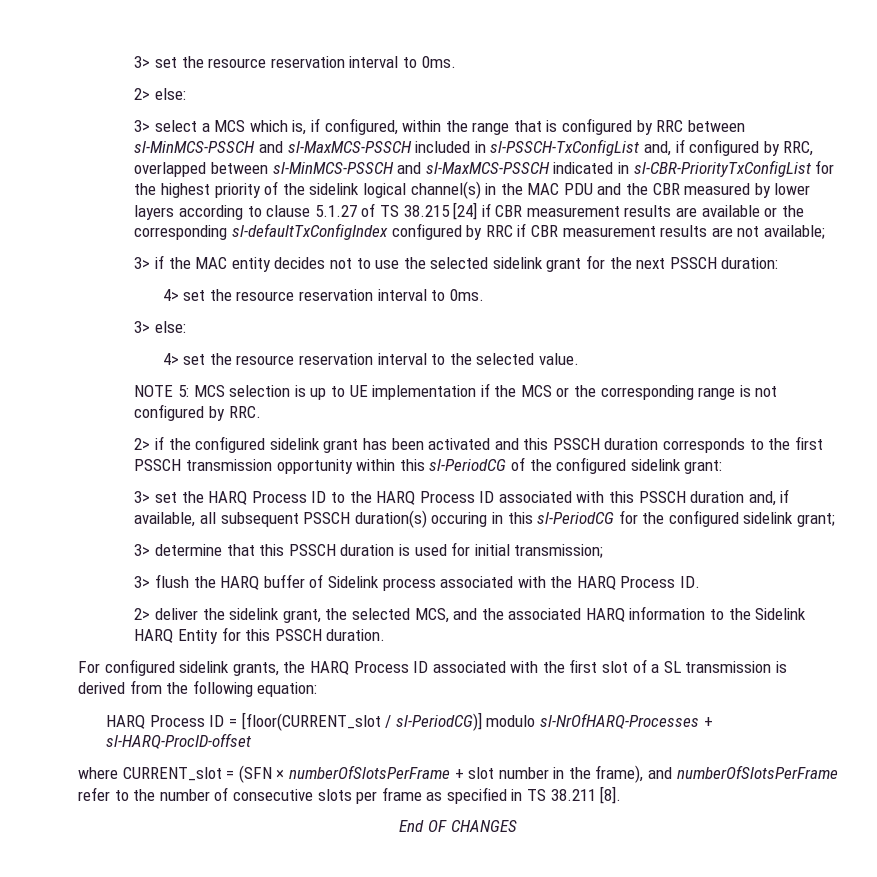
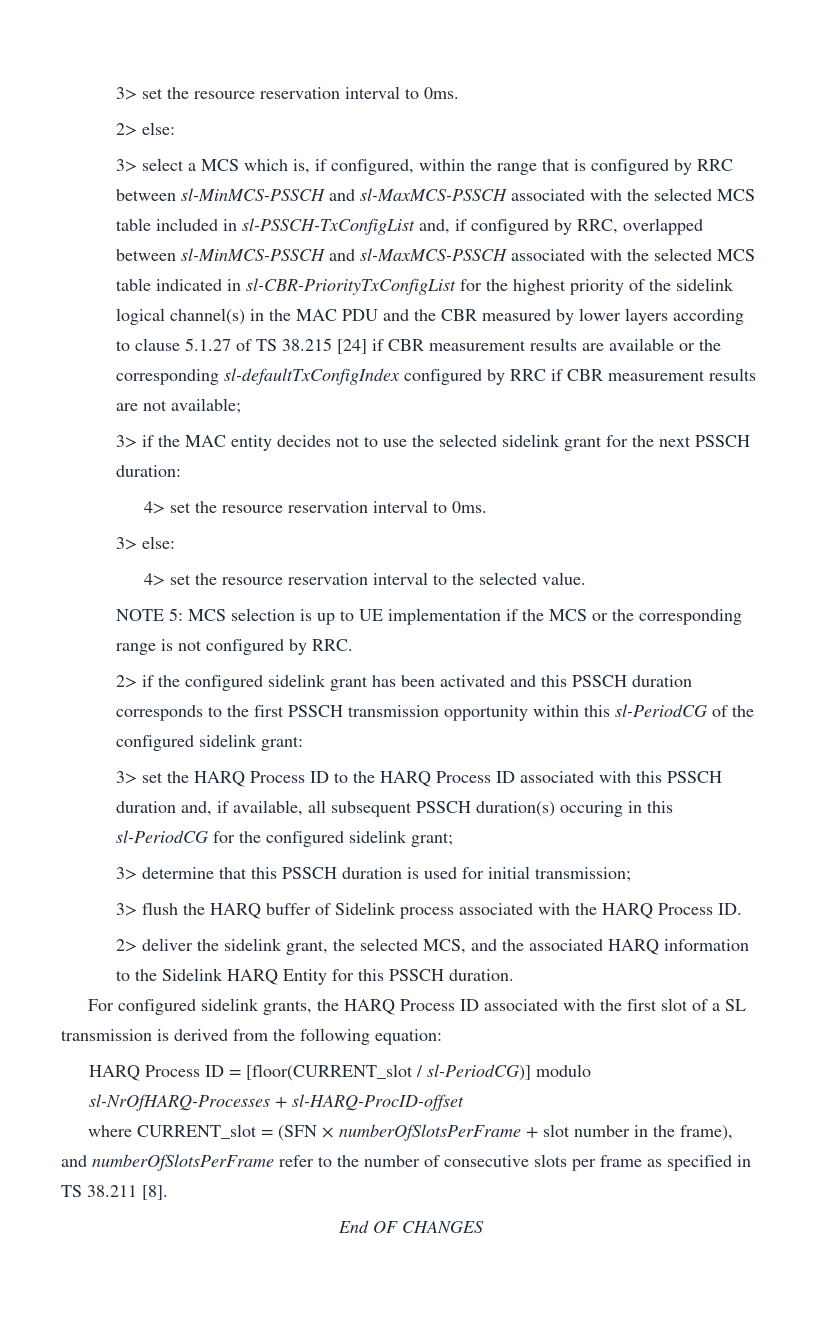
- 3> select a MCS which is, if configured, within the range that is configured by RRC between sl-MinMCS-PSSCH and sl-MaxMCS-PSSCH included in sl-PSSCH-TxConfigList and, if configured by RRC, overlapped between sl-MinMCS-PSSCH and sl-MaxMCS-PSSCH indicated in sl-CBR-PriorityTxConfigList for the highest priority of the sidelink logical channel(s) in the MAC PDU and the CBR measured by lower layers according to clause 5.1.27 of TS 38.215 [24] if CBR measurement results are available or the corresponding sl-defaultTxConfigIndex configured by RRC if CBR measurement results are not available;
+ 3> select a MCS which is, if configured, within the range that is configured by RRC between sl-MinMCS-PSSCH and sl-MaxMCS-PSSCH associated with the selected MCS table included in sl-PSSCH-TxConfigList and, if configured by RRC, overlapped between sl-MinMCS-PSSCH and sl-MaxMCS-PSSCH associated with the selected MCS table indicated in sl-CBR-PriorityTxConfigList for the highest priority of the sidelink logical channel(s) in the MAC PDU and the CBR measured by lower layers according to clause 5.1.27 of TS 38.215 [24] if CBR measurement results are available or the corresponding sl-defaultTxConfigIndex configured by RRC if CBR measurement results are not available;

